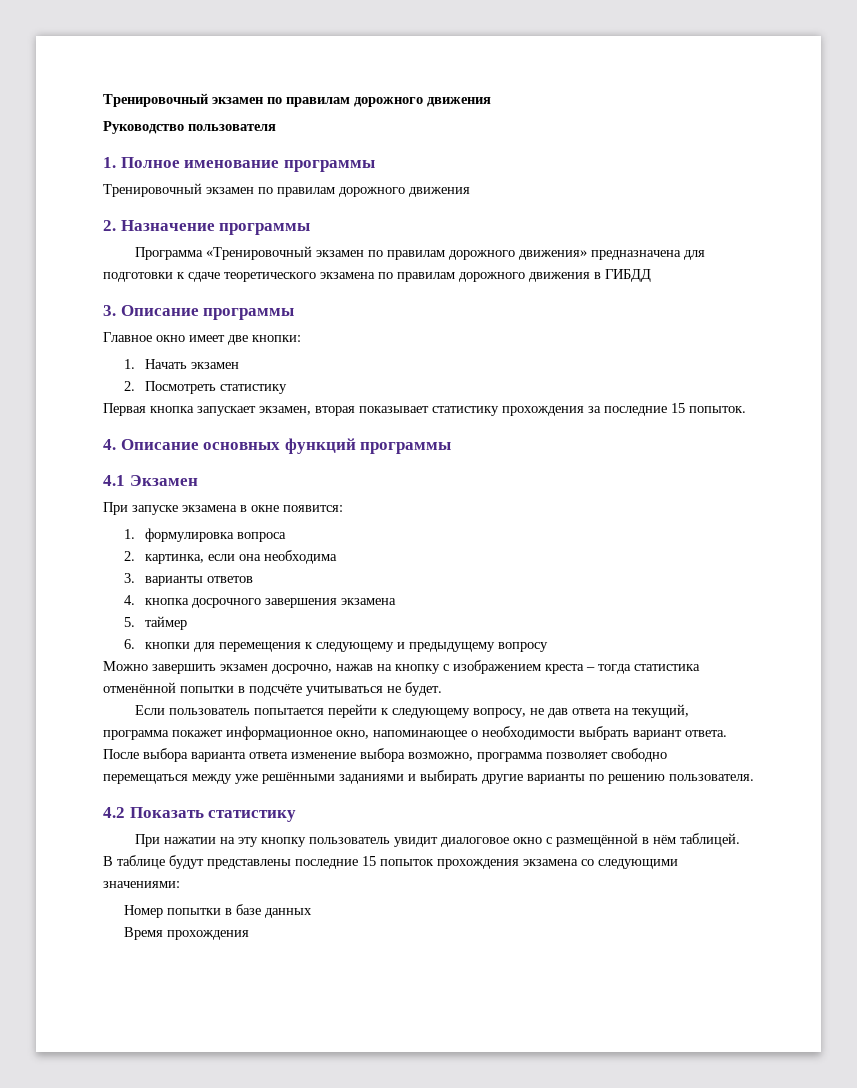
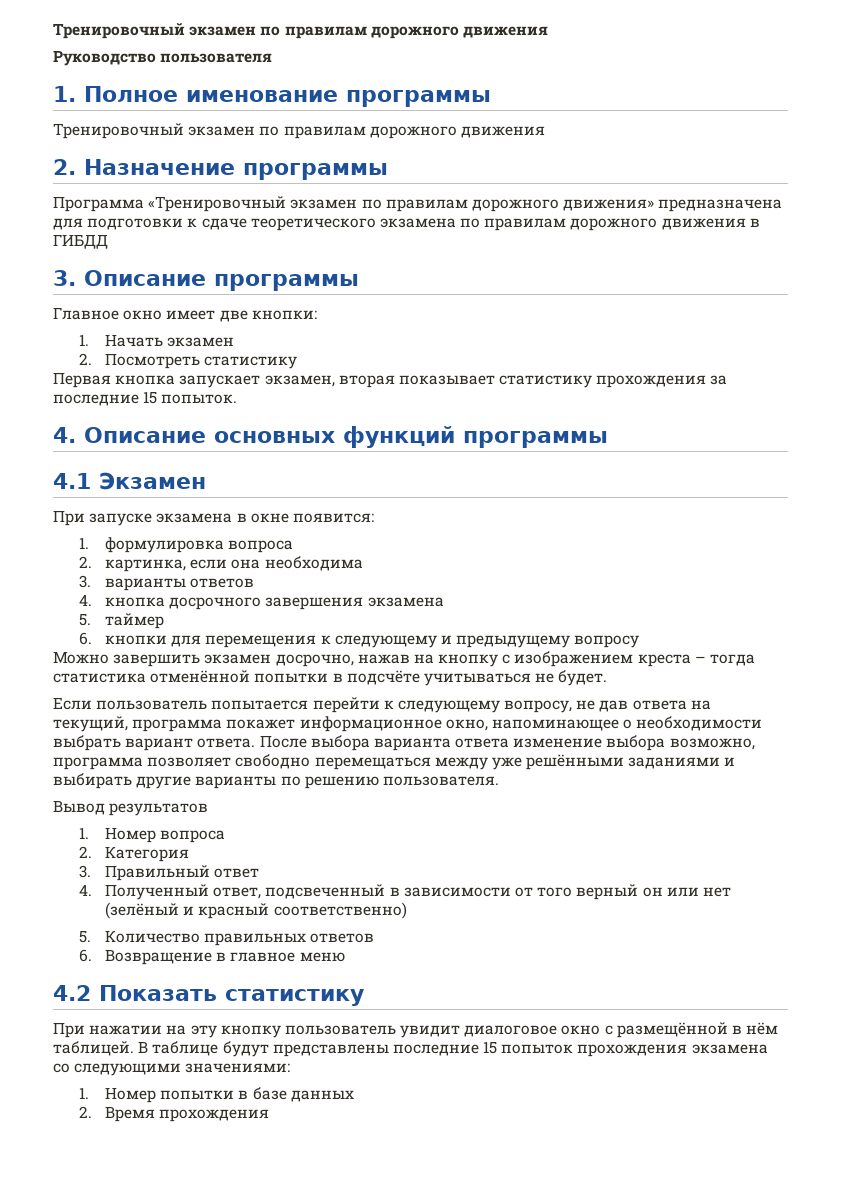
+ Вывод результатов
+ 1. Номер вопроса
+ 2. Категория
+ 3. Правильный ответ
+ 4. Полученный ответ, подсвеченный в зависимости от того верный он или нет (зелёный и красный соответственно)
+ 5. Количество правильных ответов
+ 6. Возвращение в главное меню
- Номер попытки в базе данных
+ 1. Номер попытки в базе данных
- Время прохождения
+ 2. Время прохождения

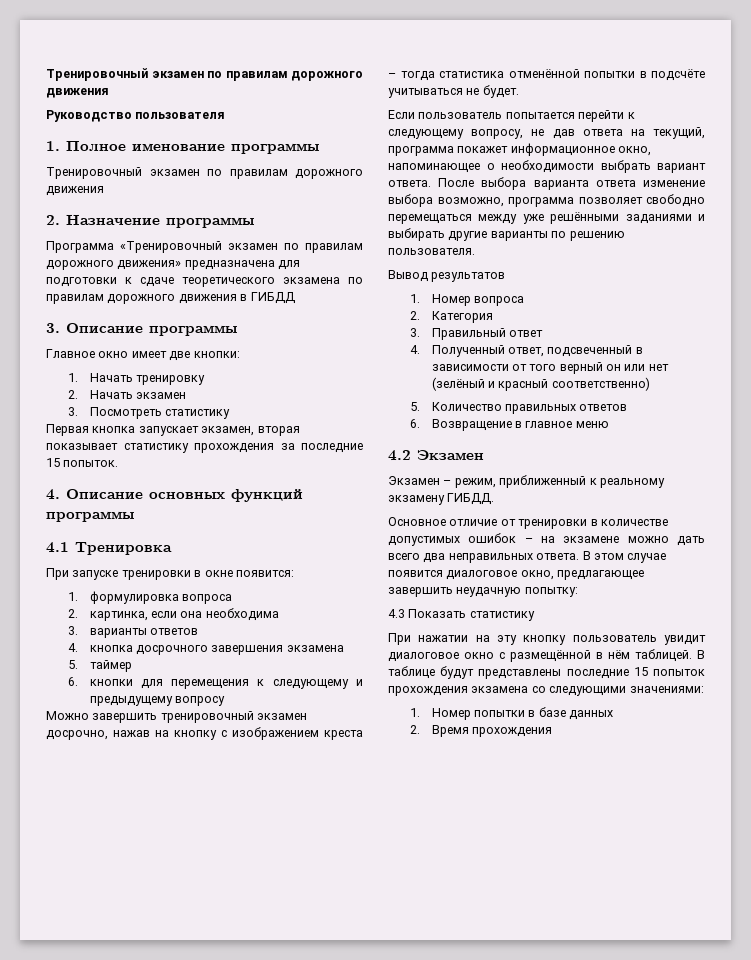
- 1. Начать экзамен
+ 1. Начать тренировку
+ 2. Начать экзамен
- 2. Посмотреть статистику
+ 3. Посмотреть статистику
- 4.1 Экзамен
+ 4.1 Тренировка
- При запуске экзамена в окне появится:
+ При запуске тренировки в окне появится:
- Можно завершить экзамен досрочно, нажав на кнопку с изображением креста – тогда статистика отменённой попытки в подсчёте учитываться не будет.
+ Можно завершить тренировочный экзамен досрочно, нажав на кнопку с изображением креста – тогда статистика отменённой попытки в подсчёте учитываться не будет.
- 4.2 Показать статистику
+ 4.2 Экзамен
+ Экзамен – режим, приближенный к реальному экзамену ГИБДД.
+ Основное отличие от тренировки в количестве допустимых ошибок – на экзамене можно дать всего два неправильных ответа. В этом случае появится диалоговое окно, предлагающее завершить неудачную попытку:
+ 4.3 Показать статистику

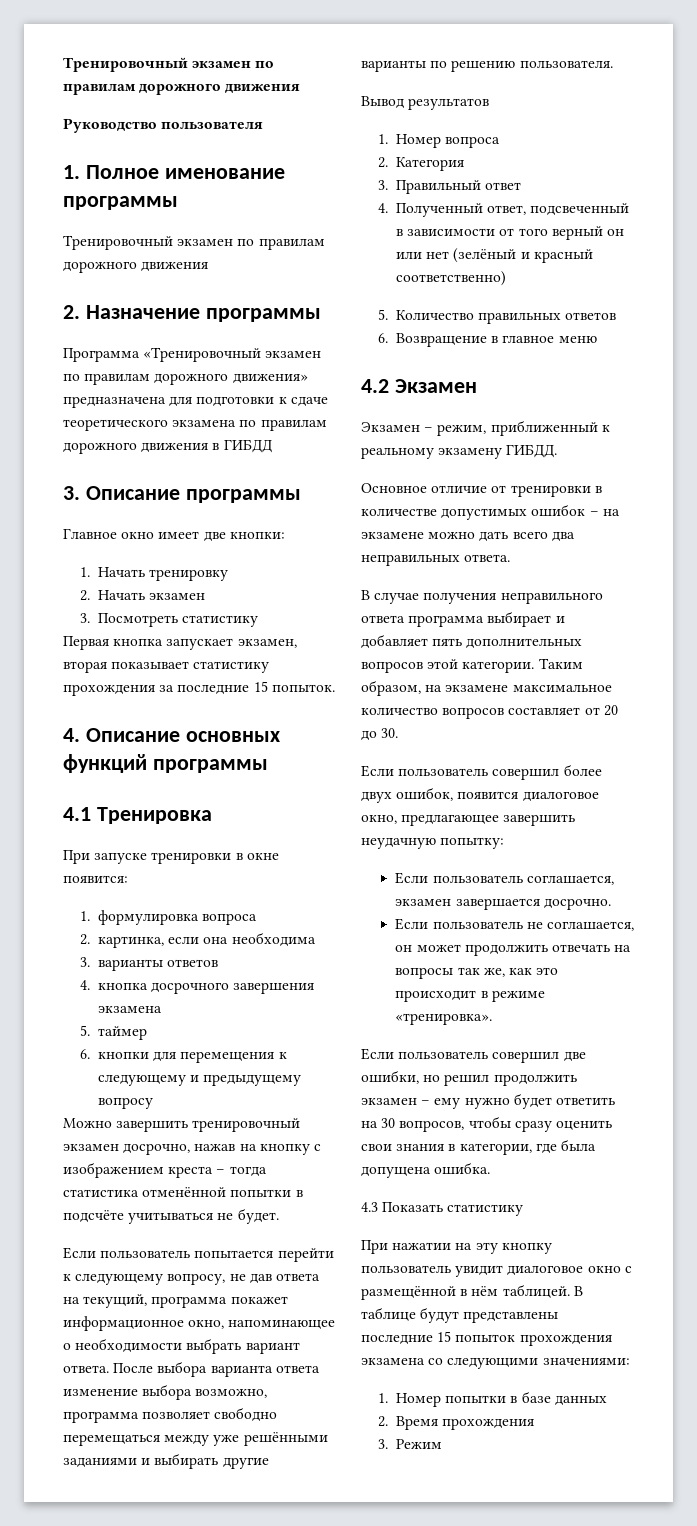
- Основное отличие от тренировки в количестве допустимых ошибок – на экзамене можно дать всего два неправильных ответа. В этом случае появится диалоговое окно, предлагающее завершить неудачную попытку:
+ Основное отличие от тренировки в количестве допустимых ошибок – на экзамене можно дать всего два неправильных ответа.
+ В случае получения неправильного ответа программа выбирает и добавляет пять дополнительных вопросов этой категории. Таким образом, на экзамене максимальное количество вопросов составляет от 20 до 30.
+ Если пользователь совершил более двух ошибок, появится диалоговое окно, предлагающее завершить неудачную попытку:
+ Если пользователь соглашается, экзамен завершается досрочно.
+ Если пользователь не соглашается, он может продолжить отвечать на вопросы так же, как это происходит в режиме «тренировка».
+ Если пользователь совершил две ошибки, но решил продолжить экзамен – ему нужно будет ответить на 30 вопросов, чтобы сразу оценить свои знания в категории, где была допущена ошибка.
+ 3. Режим

